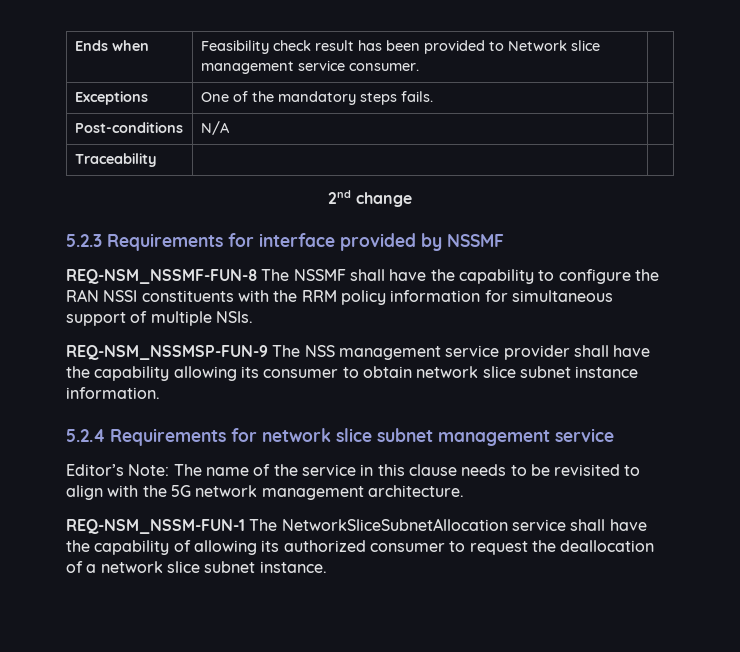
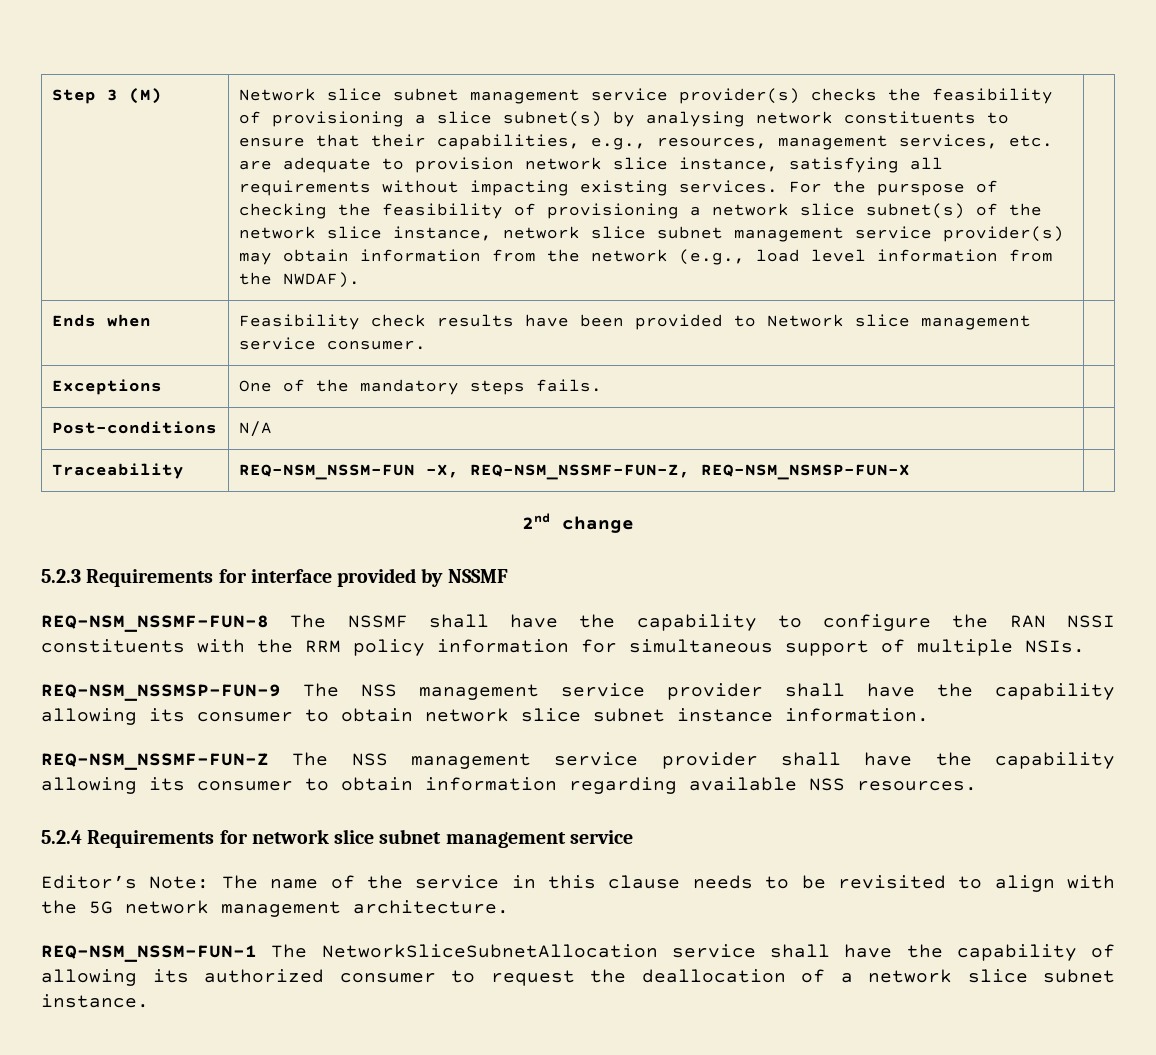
+ Step 3 (M) | Network slice subnet management service provider(s) checks the feasibility of provisioning a slice subnet(s) by analysing network constituents to ensure that their capabilities, e.g., resources, management services, etc. are adequate to provision network slice instance, satisfying all requirements without impacting existing services. For the purspose of checking the feasibility of provisioning a network slice subnet(s) of the network slice instance, network slice subnet management service provider(s) may obtain information from the network (e.g., load level information from the NWDAF).
- Ends when | Feasibility check result has been provided to Network slice management service consumer.
+ Ends when | Feasibility check results have been provided to Network slice management service consumer. |
- Traceability | |
+ Traceability | REQ-NSM_NSSM-FUN –X, REQ-NSM_NSSMF-FUN-Z, REQ-NSM_NSMSP-FUN-X |
+ REQ-NSM_NSSMF-FUN-Z The NSS management service provider shall have the capability allowing its consumer to obtain information regarding available NSS resources.

